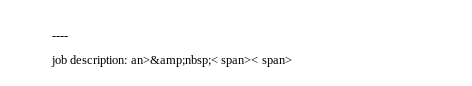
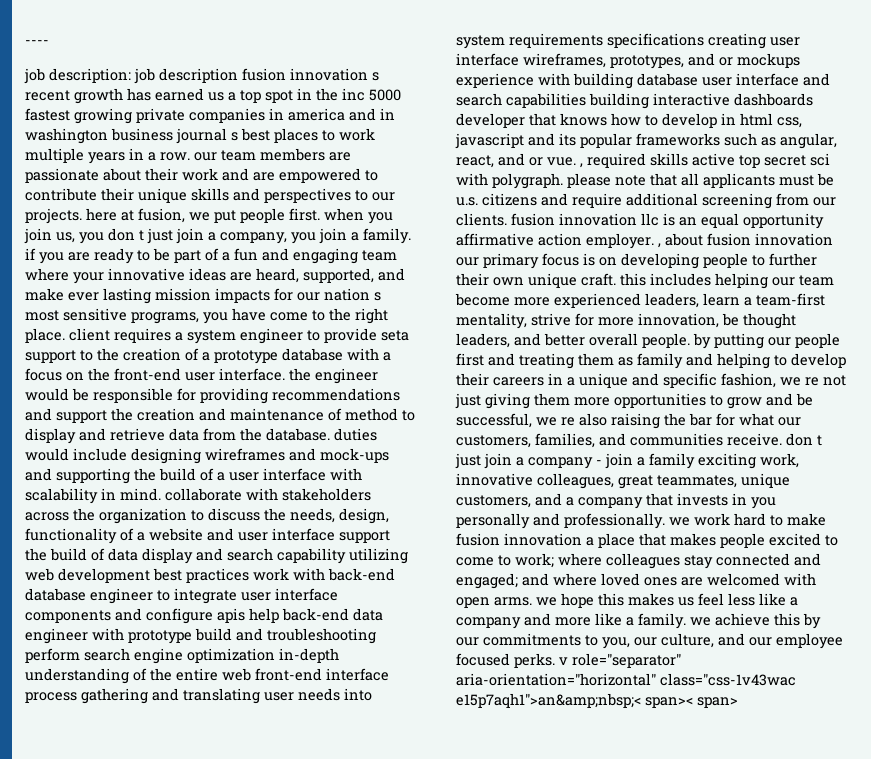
- job description: an>&amp;nbsp;< span>< span>
+ job description: job description fusion innovation s recent growth has earned us a top spot in the inc 5000 fastest growing private companies in america and in washington business journal s best places to work multiple years in a row. our team members are passionate about their work and are empowered to contribute their unique skills and perspectives to our projects. here at fusion, we put people first. when you join us, you don t just join a company, you join a family. if you are ready to be part of a fun and engaging team where your innovative ideas are heard, supported, and make ever lasting mission impacts for our nation s most sensitive programs, you have come to the right place. client requires a system engineer to provide seta support to the creation of a prototype database with a focus on the front-end user interface. the engineer would be responsible for providing recommendations and support the creation and maintenance of method to display and retrieve data from the database. duties would include designing wireframes and mock-ups and supporting the build of a user interface with scalability in mind. collaborate with stakeholders across the organization to discuss the needs, design, functionality of a website and user interface support the build of data display and search capability utilizing web development best practices work with back-end database engineer to integrate user interface components and configure apis help back-end data engineer with prototype build and troubleshooting perform search engine optimization in-depth understanding of the entire web front-end interface process gathering and translating user needs into system requirements specifications creating user interface wireframes, prototypes, and or mockups experience with building database user interface and search capabilities building interactive dashboards developer that knows how to develop in html css, javascript and its popular frameworks such as angular, react, and or vue. , required skills active top secret sci with polygraph. please note that all applicants must be u.s. citizens and require additional screening from our clients. fusion innovation llc is an equal opportunity affirmative action employer. , about fusion innovation our primary focus is on developing people to further their own unique craft. this includes helping our team become more experienced leaders, learn a team-first mentality, strive for more innovation, be thought leaders, and better overall people. by putting our people first and treating them as family and helping to develop their careers in a unique and specific fashion, we re not just giving them more opportunities to grow and be successful, we re also raising the bar for what our customers, families, and communities receive. don t just join a company - join a family exciting work, innovative colleagues, great teammates, unique customers, and a company that invests in you personally and professionally. we work hard to make fusion innovation a place that makes people excited to come to work; where colleagues stay connected and engaged; and where loved ones are welcomed with open arms. we hope this makes us feel less like a company and more like a family. we achieve this by our commitments to you, our culture, and our employee focused perks. v role="separator" aria-orientation="horizontal" class="css-1v43wac e15p7aqh1">an&amp;nbsp;< span>< span>

